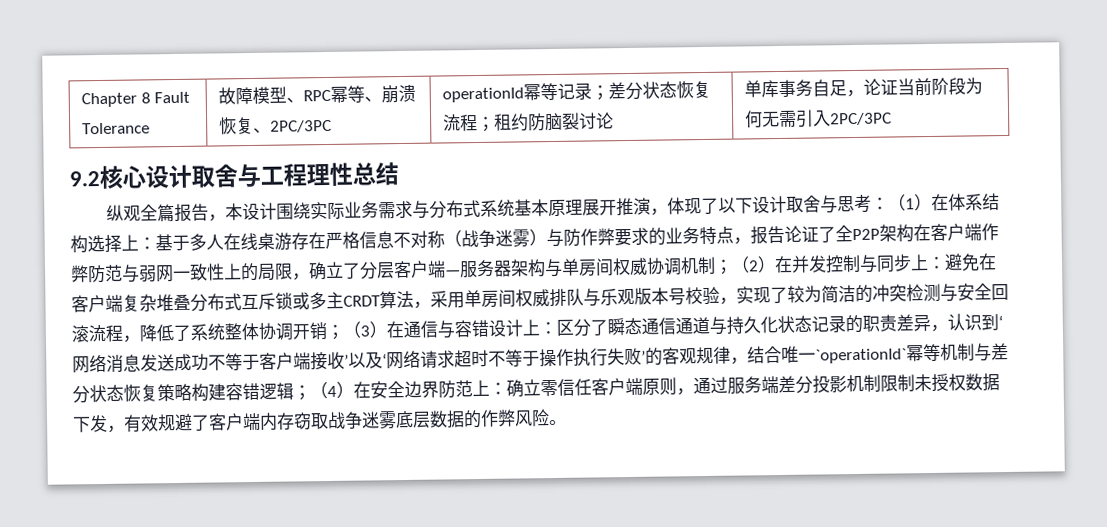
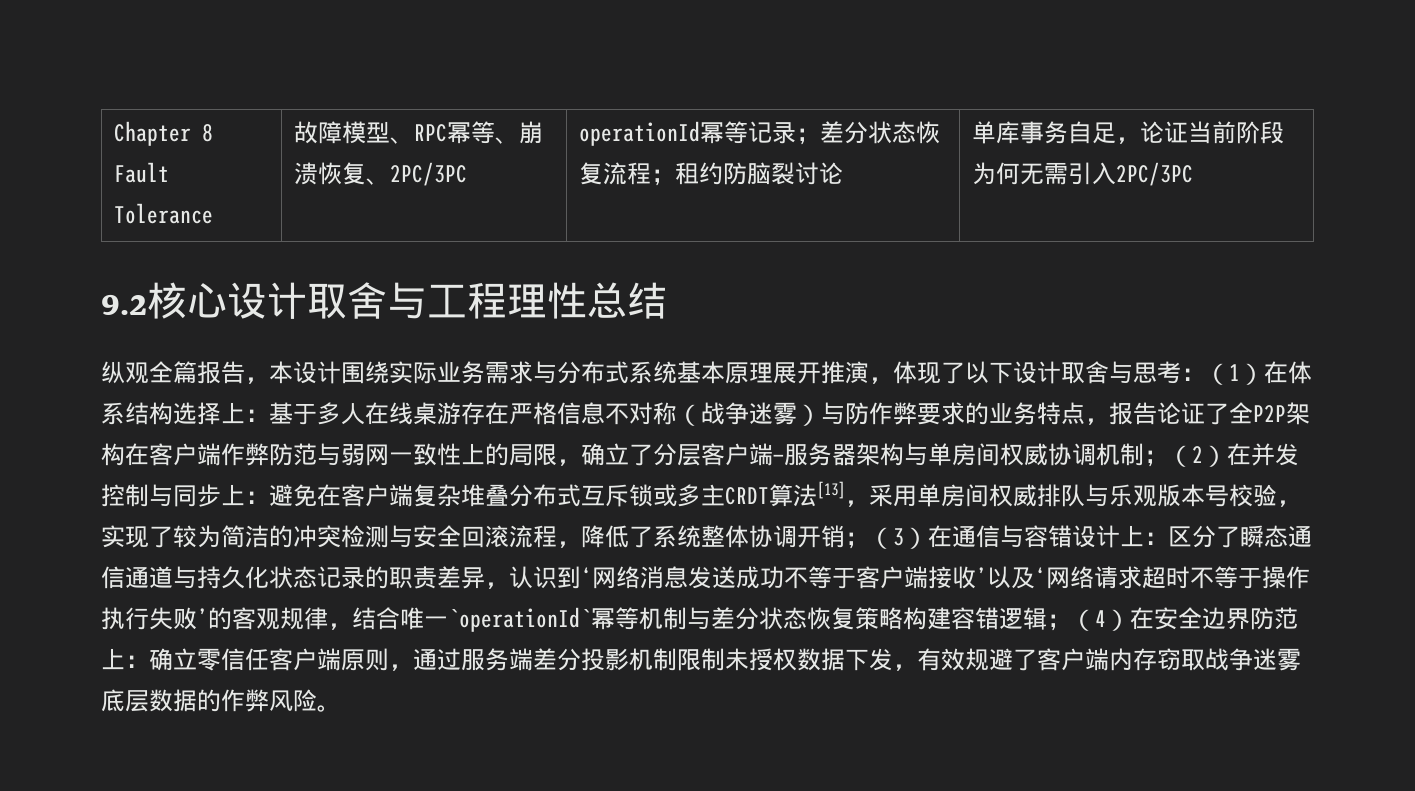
- 避免在客户端复杂堆叠分布式互斥锁或多主CRDT算法，采用单房间权威排队与乐观版本号校验，实现了较为简洁的冲突检测与安全回滚流程，降低了系统整体协调开销；
+ 避免在客户端复杂堆叠分布式互斥锁或多主CRDT算法[13]，采用单房间权威排队与乐观版本号校验，实现了较为简洁的冲突检测与安全回滚流程，降低了系统整体协调开销；

